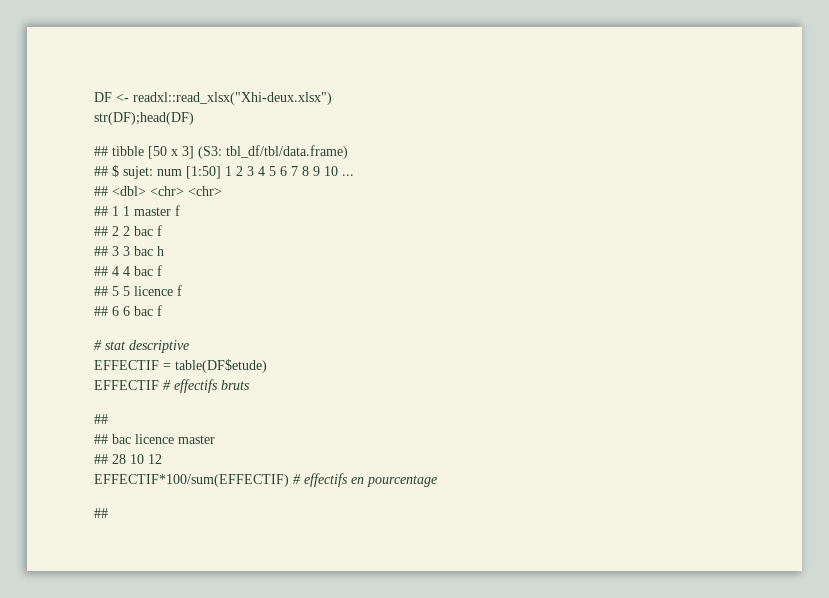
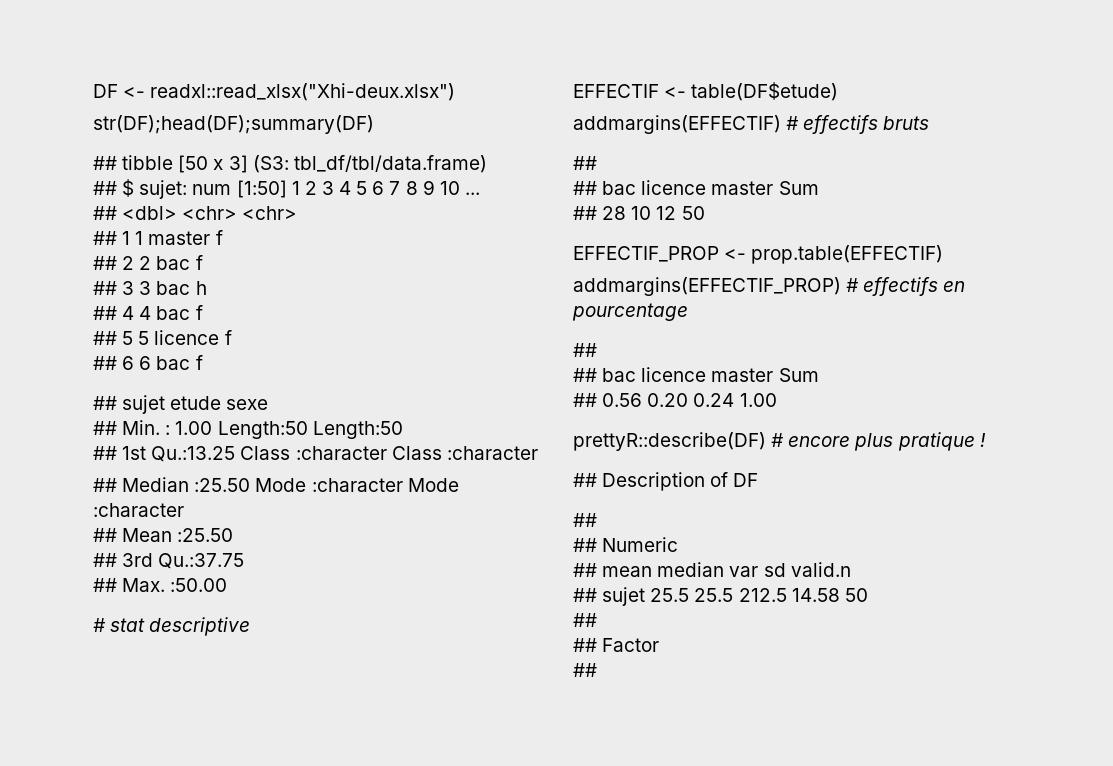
- str(DF);head(DF)
+ str(DF);head(DF);summary(DF)
+ ## sujet etude sexe
+ ## Min. : 1.00 Length:50 Length:50
+ ## 1st Qu.:13.25 Class :character Class :character
+ ## Median :25.50 Mode :character Mode :character
+ ## Mean :25.50
+ ## 3rd Qu.:37.75
+ ## Max. :50.00
- EFFECTIF = table(DF$etude)
+ EFFECTIF <- table(DF$etude)
- EFFECTIF # effectifs bruts
+ addmargins(EFFECTIF) # effectifs bruts
  ##
- ## bac licence master
+ ## bac licence master Sum
- ## 28 10 12
- EFFECTIF*100/sum(EFFECTIF) # effectifs en pourcentage
+ ## 28 10 12 50
+ EFFECTIF_PROP <- prop.table(EFFECTIF)
+ addmargins(EFFECTIF_PROP) # effectifs en pourcentage
+ ##
+ ## bac licence master Sum
+ ## 0.56 0.20 0.24 1.00
+ prettyR::describe(DF) # encore plus pratique !
+ ## Description of DF
+ ##
+ ## Numeric
+ ## mean median var sd valid.n
+ ## sujet 25.5 25.5 212.5 14.58 50
+ ##
+ ## Factor

